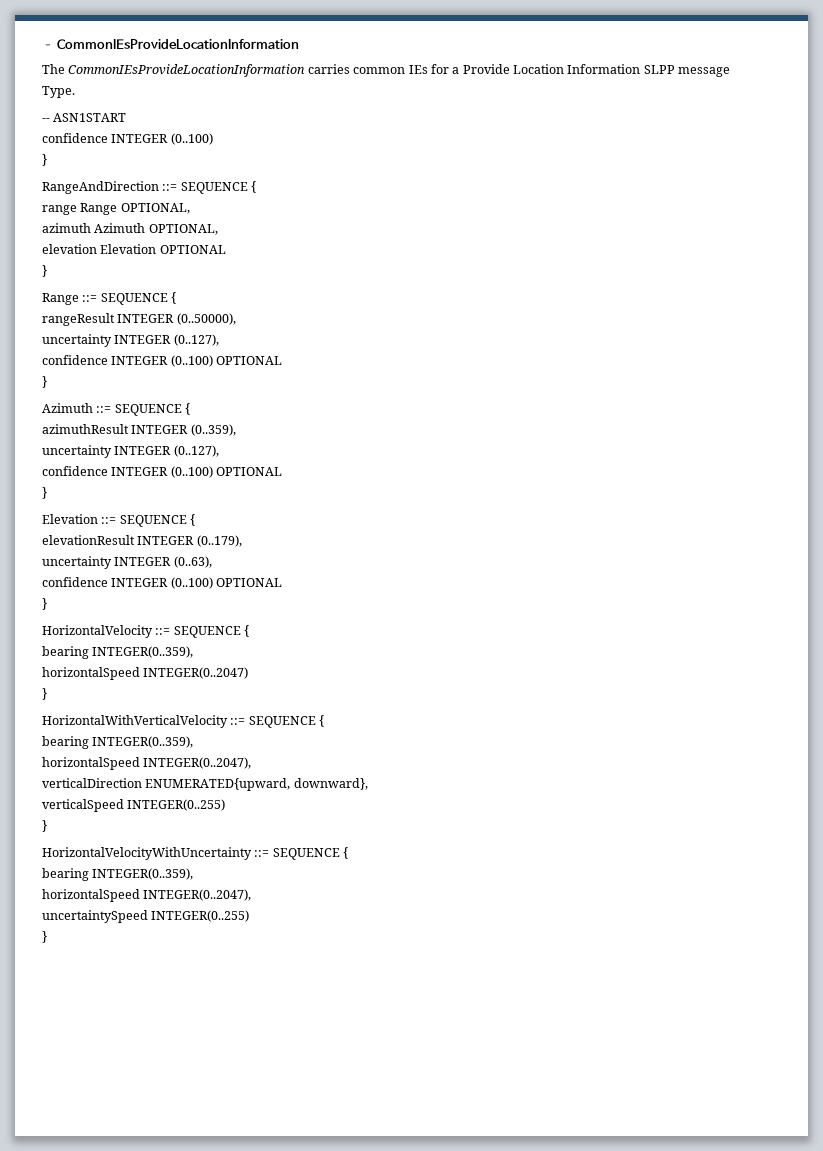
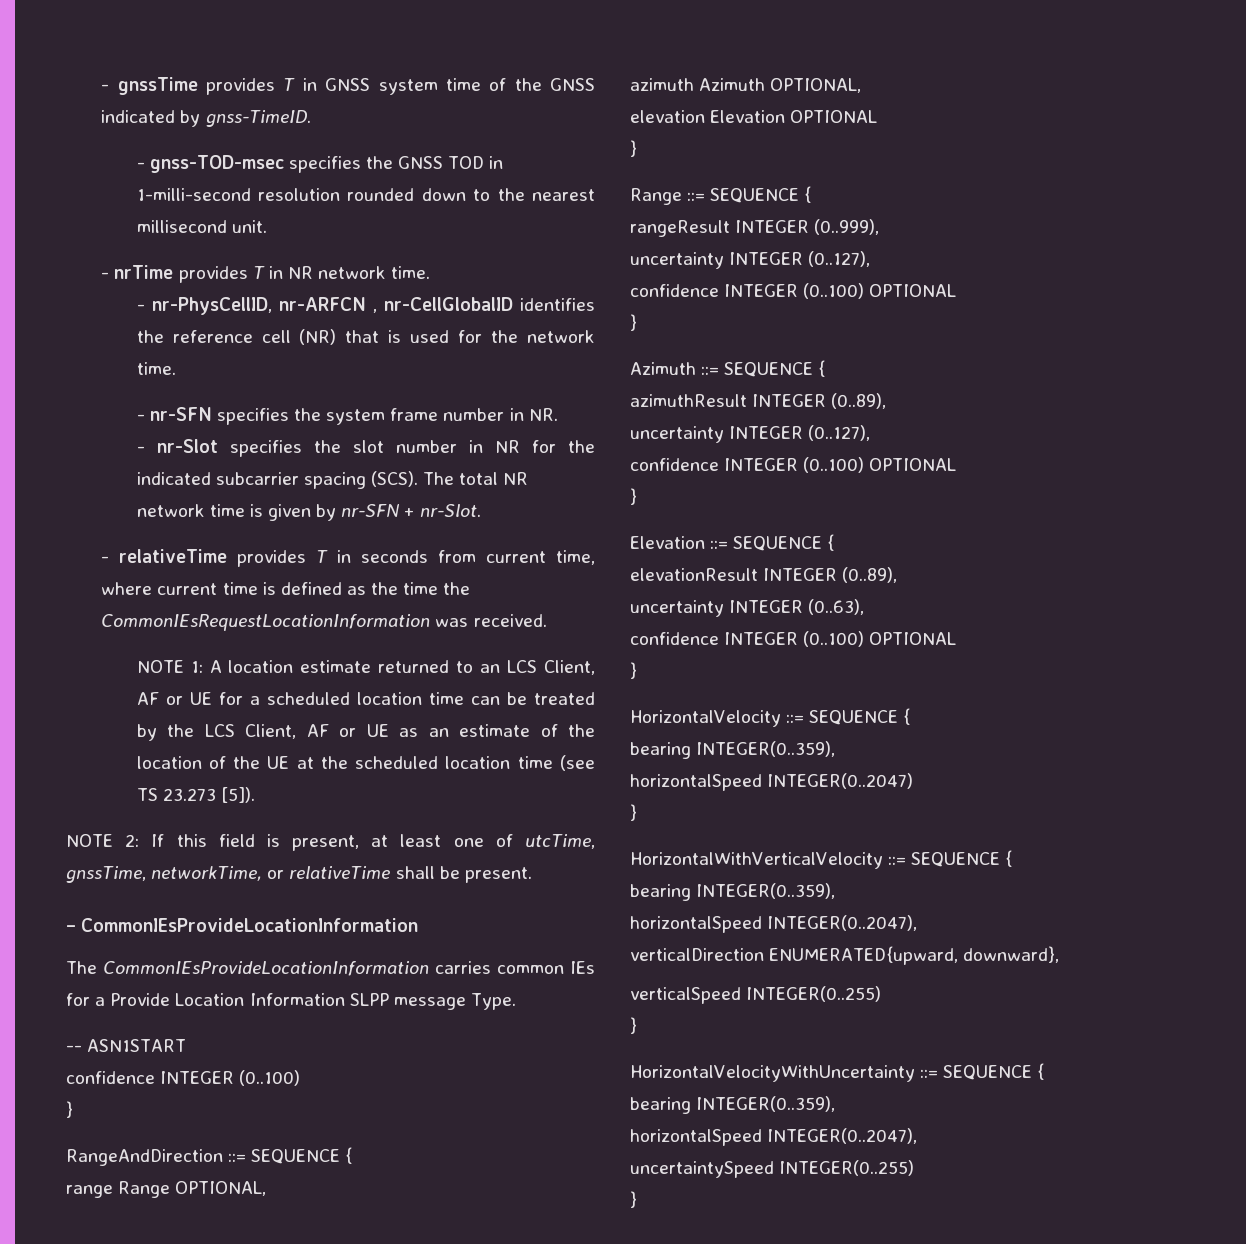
+ - gnssTime provides T in GNSS system time of the GNSS indicated by gnss-TimeID.
+ - gnss-TOD-msec specifies the GNSS TOD in 1-milli-second resolution rounded down to the nearest millisecond unit.
+ - nrTime provides T in NR network time.
+ - nr-PhysCellID, nr-ARFCN , nr-CellGlobalID identifies the reference cell (NR) that is used for the network time.
+ - nr-SFN specifies the system frame number in NR.
+ - nr-Slot specifies the slot number in NR for the indicated subcarrier spacing (SCS). The total NR network time is given by nr-SFN + nr-Slot.
+ - relativeTime provides T in seconds from current time, where current time is defined as the time the CommonIEsRequestLocationInformation was received.
+ NOTE 1: A location estimate returned to an LCS Client, AF or UE for a scheduled location time can be treated by the LCS Client, AF or UE as an estimate of the location of the UE at the scheduled location time (see TS 23.273 [5]).
+ NOTE 2: If this field is present, at least one of utcTime, gnssTime, networkTime, or relativeTime shall be present.
- rangeResult INTEGER (0..50000),
+ rangeResult INTEGER (0..999),
- azimuthResult INTEGER (0..359),
+ azimuthResult INTEGER (0..89),
- elevationResult INTEGER (0..179),
+ elevationResult INTEGER (0..89),

